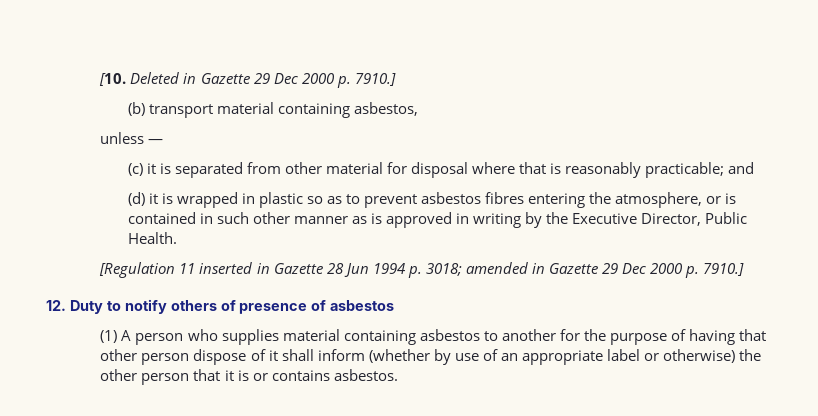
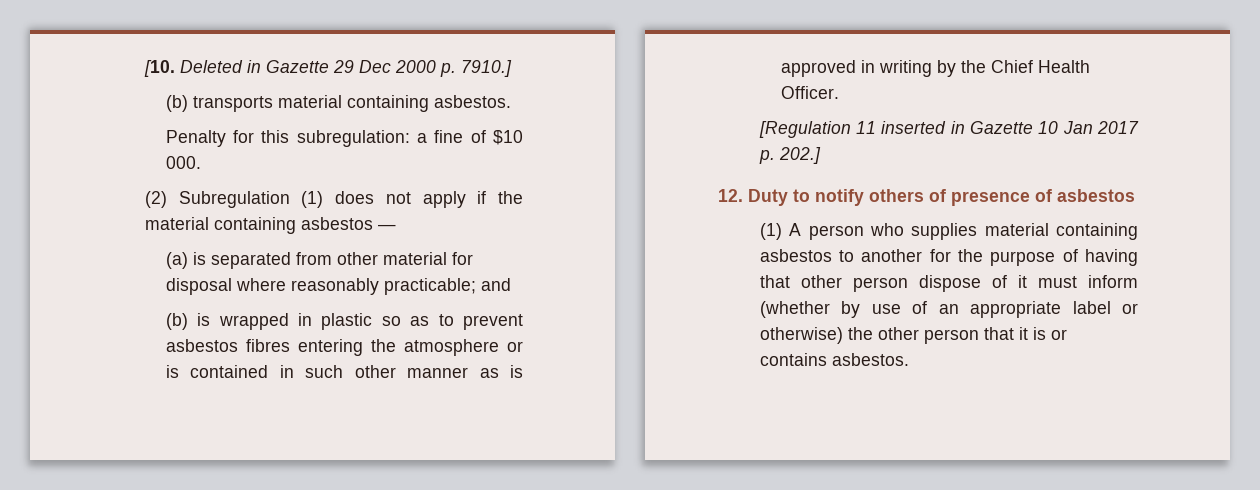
- (b) transport material containing asbestos,
- unless —
+ (b) transports material containing asbestos.
+ Penalty for this subregulation: a fine of $10 000.
+ (2) Subregulation (1) does not apply if the material containing asbestos —
- (c) it is separated from other material for disposal where that is reasonably practicable; and
+ (a) is separated from other material for disposal where reasonably practicable; and
- (d) it is wrapped in plastic so as to prevent asbestos fibres entering the atmosphere, or is contained in such other manner as is approved in writing by the Executive Director, Public Health.
+ (b) is wrapped in plastic so as to prevent asbestos fibres entering the atmosphere or is contained in such other manner as is approved in writing by the Chief Health Officer.
- [Regulation 11 inserted in Gazette 28 Jun 1994 p. 3018; amended in Gazette 29 Dec 2000 p. 7910.]
+ [Regulation 11 inserted in Gazette 10 Jan 2017 p. 202.]
- (1) A person who supplies material containing asbestos to another for the purpose of having that other person dispose of it shall inform (whether by use of an appropriate label or otherwise) the other person that it is or contains asbestos.
+ (1) A person who supplies material containing asbestos to another for the purpose of having that other person dispose of it must inform (whether by use of an appropriate label or otherwise) the other person that it is or contains asbestos.

